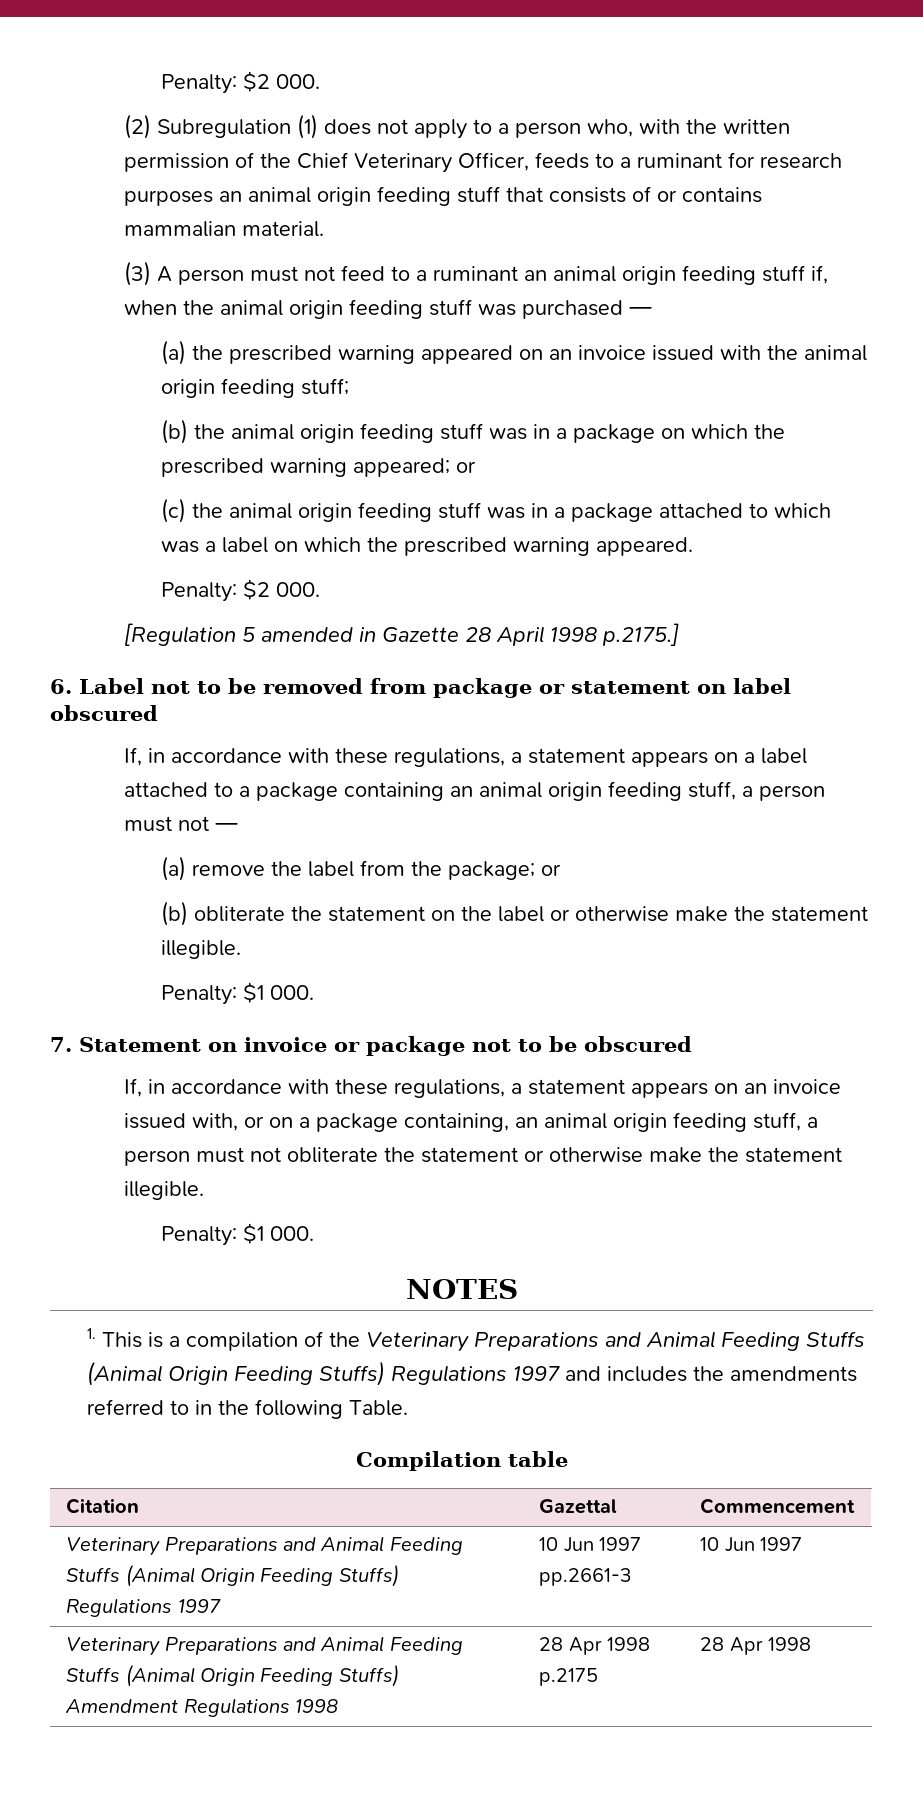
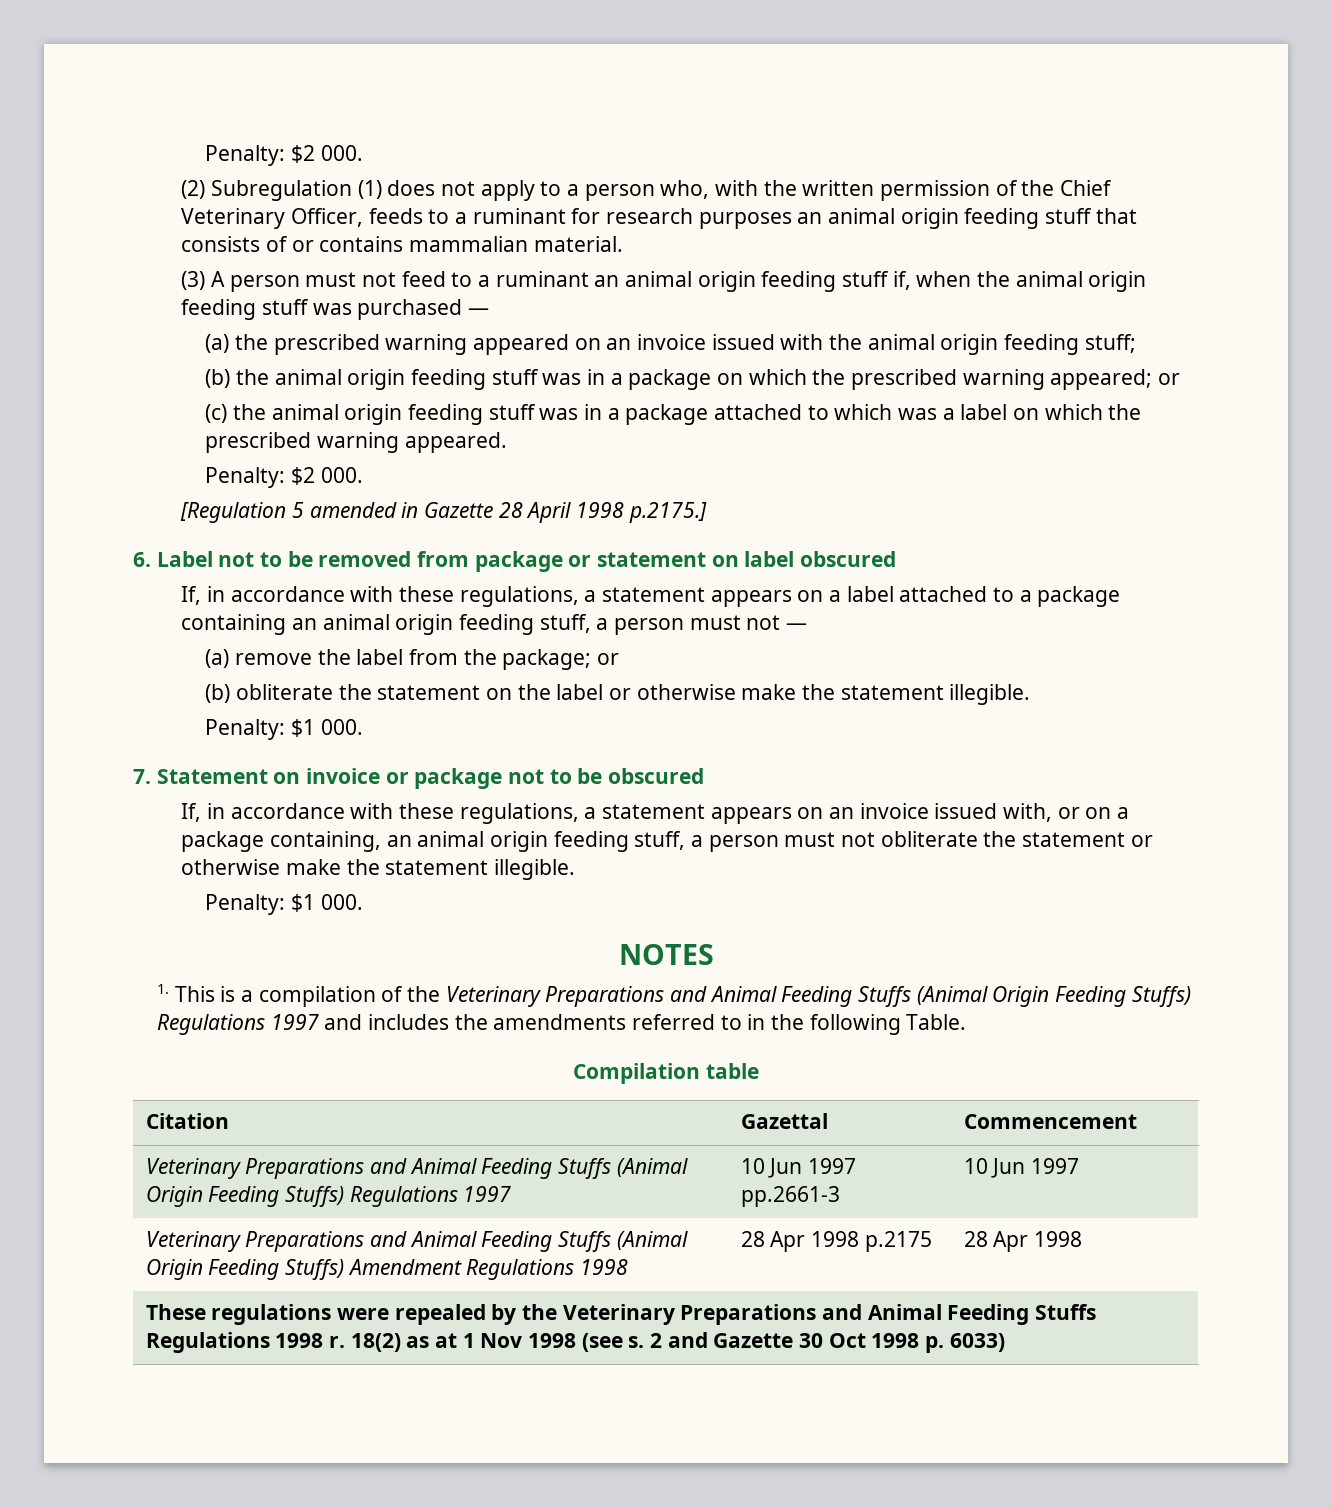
+ These regulations were repealed by the Veterinary Preparations and Animal Feeding Stuffs Regulations 1998 r. 18(2) as at 1 Nov 1998 (see s. 2 and Gazette 30 Oct 1998 p. 6033)

